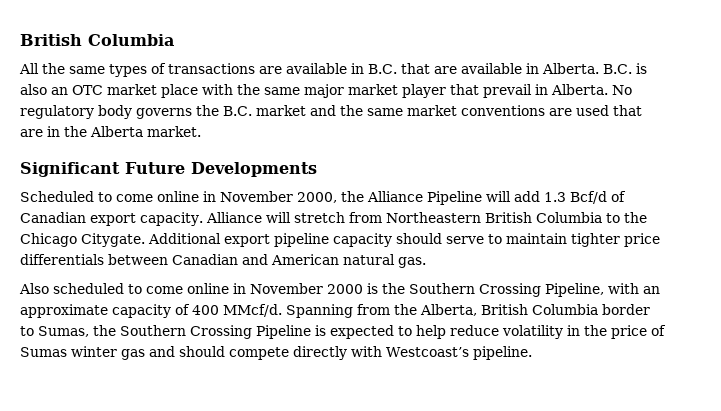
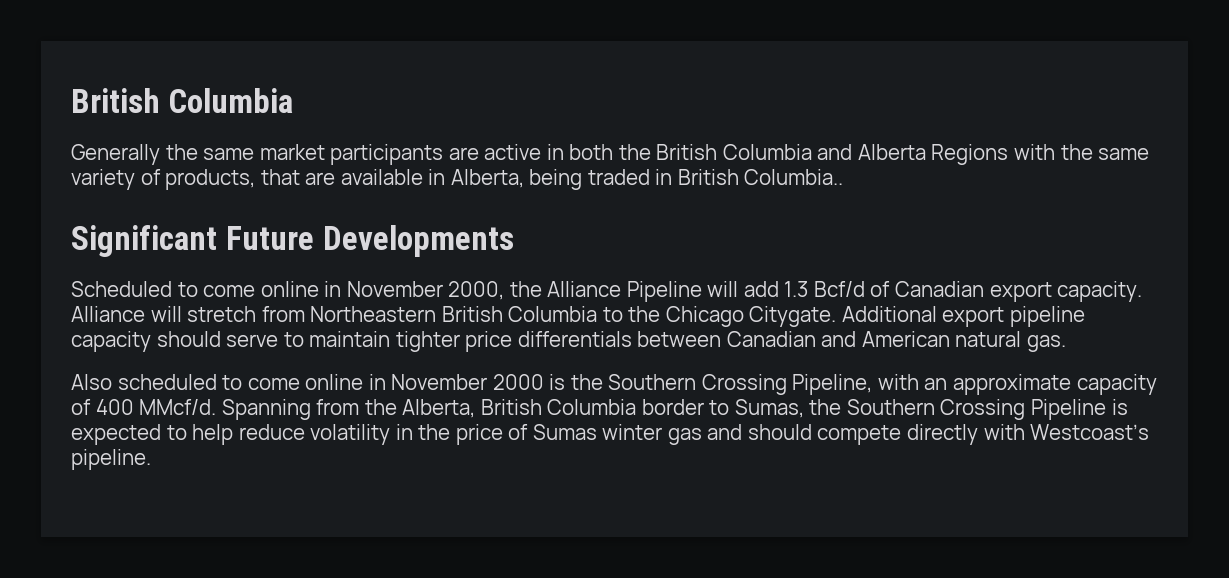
- All the same types of transactions are available in B.C. that are available in Alberta. B.C. is also an OTC market place with the same major market player that prevail in Alberta. No regulatory body governs the B.C. market and the same market conventions are used that are in the Alberta market.
+ Generally the same market participants are active in both the British Columbia and Alberta Regions with the same variety of products, that are available in Alberta, being traded in British Columbia..

